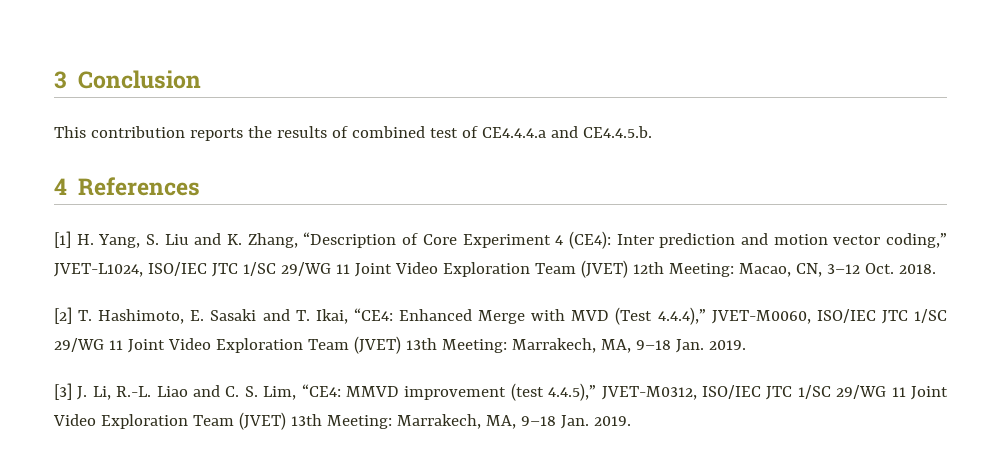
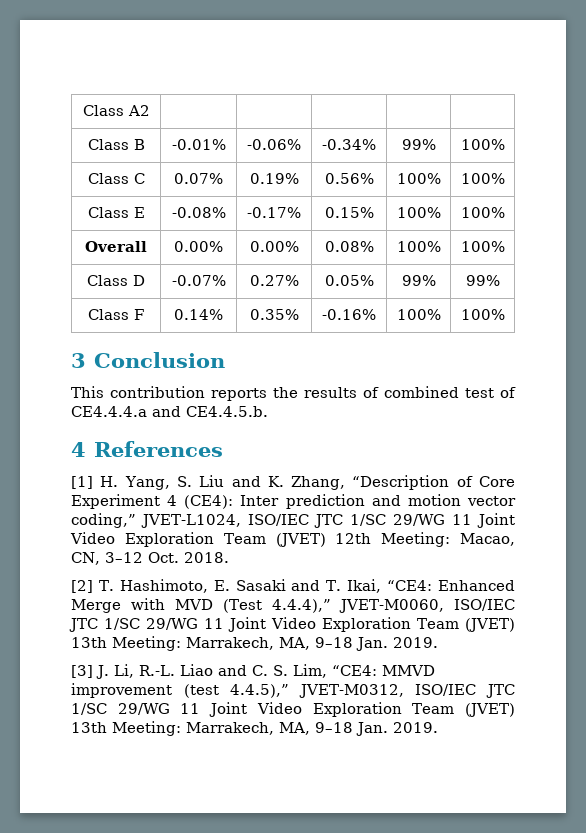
+ Class A2 | | | | |
+ Class B | -0.01% | -0.06% | -0.34% | 99% | 100%
+ Class C | 0.07% | 0.19% | 0.56% | 100% | 100%
+ Class E | -0.08% | -0.17% | 0.15% | 100% | 100%
+ Overall | 0.00% | 0.00% | 0.08% | 100% | 100%
+ Class D | -0.07% | 0.27% | 0.05% | 99% | 99%
+ Class F | 0.14% | 0.35% | -0.16% | 100% | 100%

